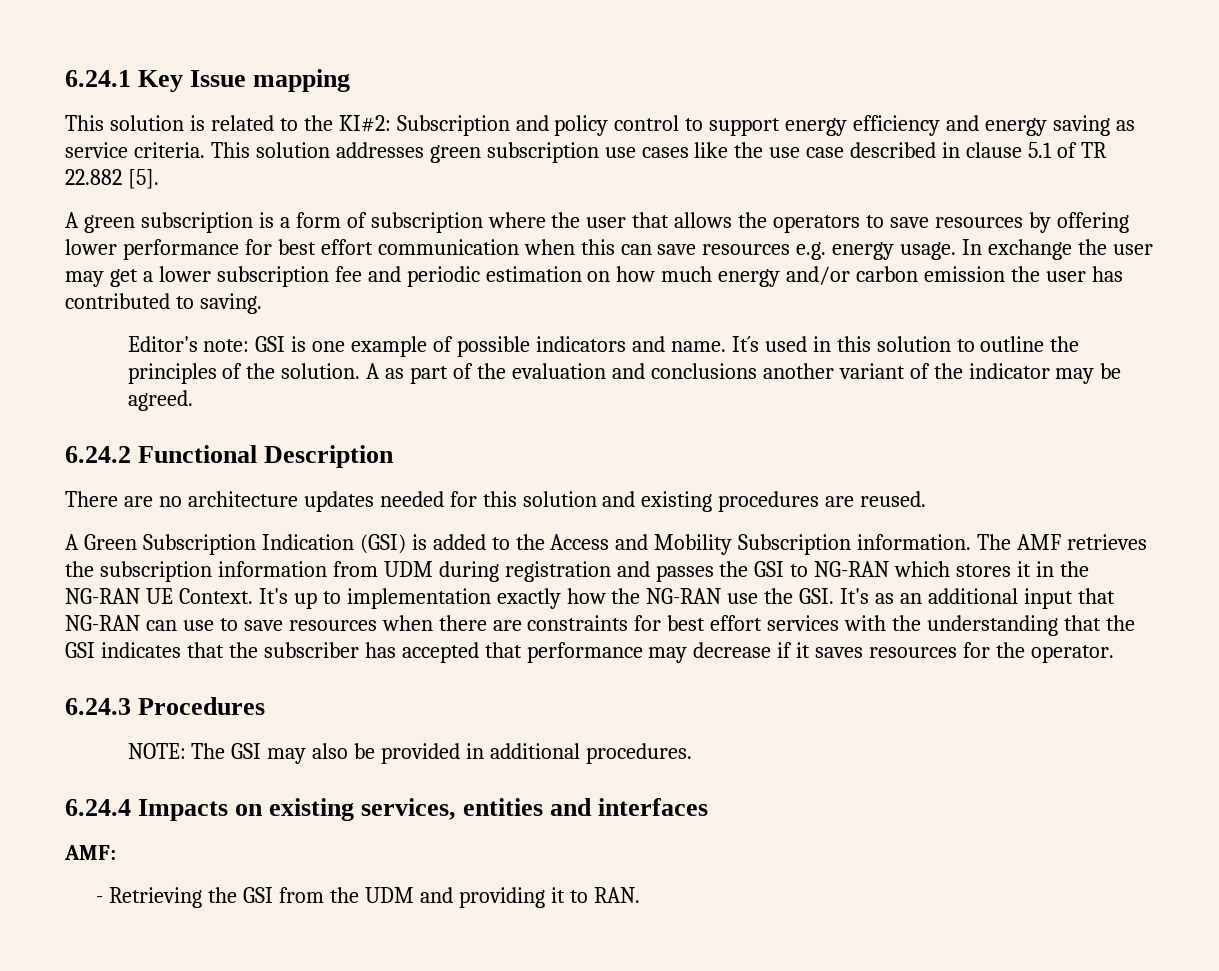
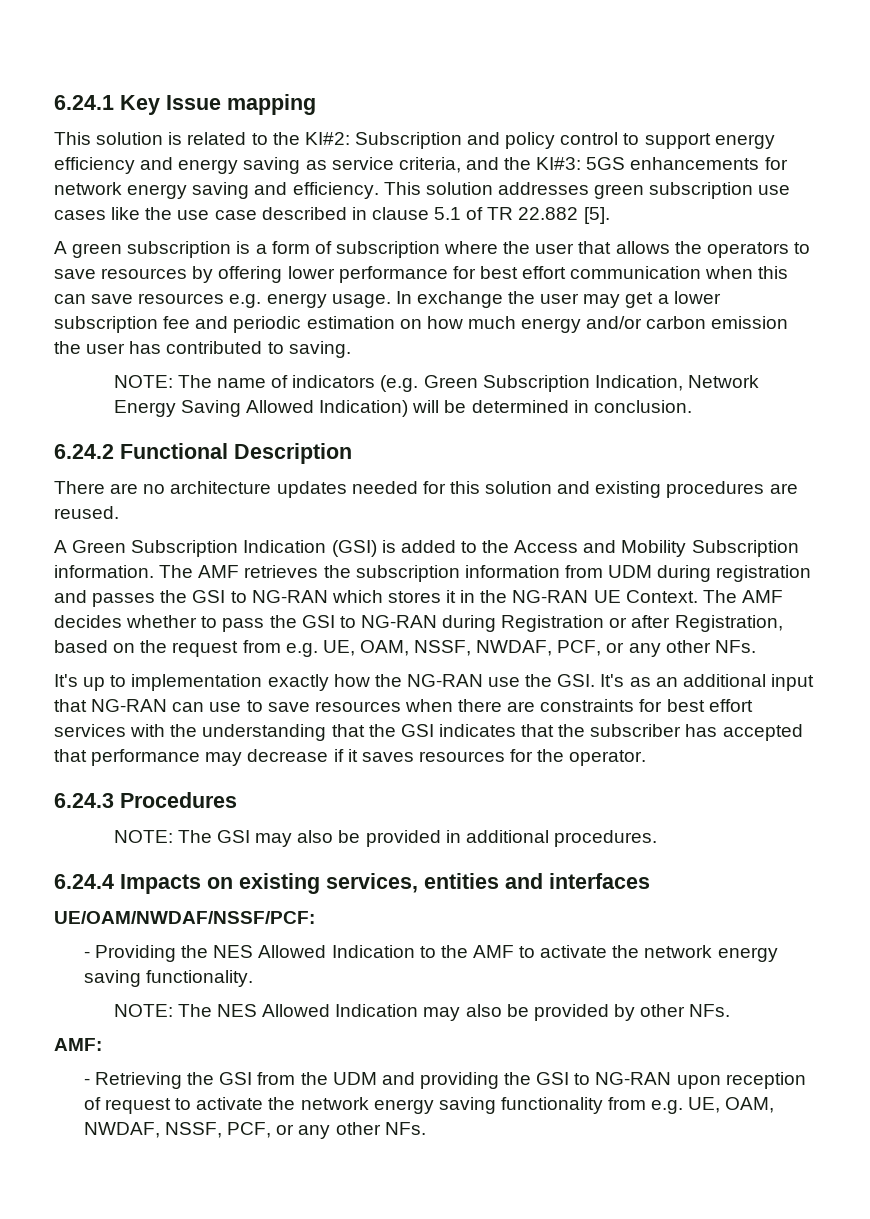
- This solution is related to the KI#2: Subscription and policy control to support energy efficiency and energy saving as service criteria.
+ This solution is related to the KI#2: Subscription and policy control to support energy efficiency and energy saving as service criteria, and the KI#3: 5GS enhancements for network energy saving and efficiency.
- Editor's note: GSI is one example of possible indicators and name. It´s used in this solution to outline the principles of the solution. A as part of the evaluation and conclusions another variant of the indicator may be agreed.
+ NOTE: The name of indicators (e.g. Green Subscription Indication, Network Energy Saving Allowed Indication) will be determined in conclusion.
- The AMF retrieves the subscription information from UDM during registration and passes the GSI to NG-RAN which stores it in the NG-RAN UE Context. It's up to implementation exactly how the NG-RAN use the GSI. It's as an additional input that NG-RAN can use to save resources when there are constraints for best effort services with the understanding that the GSI indicates that the subscriber has accepted that performance may decrease if it saves resources for the operator.
+ The AMF retrieves the subscription information from UDM during registration and passes the GSI to NG-RAN which stores it in the NG-RAN UE Context. The AMF decides whether to pass the GSI to NG-RAN during Registration or after Registration, based on the request from e.g. UE, OAM, NSSF, NWDAF, PCF, or any other NFs.
+ It's up to implementation exactly how the NG-RAN use the GSI. It's as an additional input that NG-RAN can use to save resources when there are constraints for best effort services with the understanding that the GSI indicates that the subscriber has accepted that performance may decrease if it saves resources for the operator.
+ UE/OAM/NWDAF/NSSF/PCF:
+ - Providing the NES Allowed Indication to the AMF to activate the network energy saving functionality.
+ NOTE: The NES Allowed Indication may also be provided by other NFs.
- - Retrieving the GSI from the UDM and providing it to RAN.
+ - Retrieving the GSI from the UDM and providing the GSI to NG-RAN upon reception of request to activate the network energy saving functionality from e.g. UE, OAM, NWDAF, NSSF, PCF, or any other NFs.

